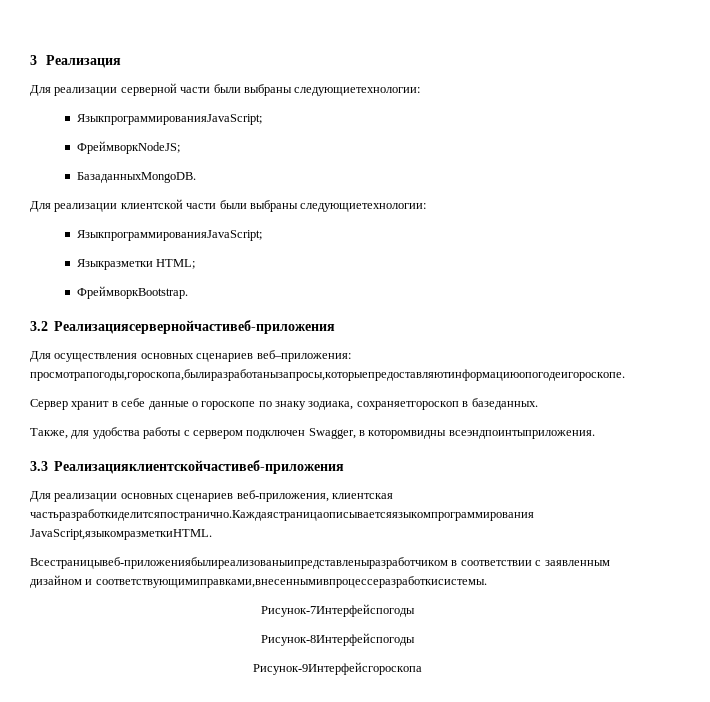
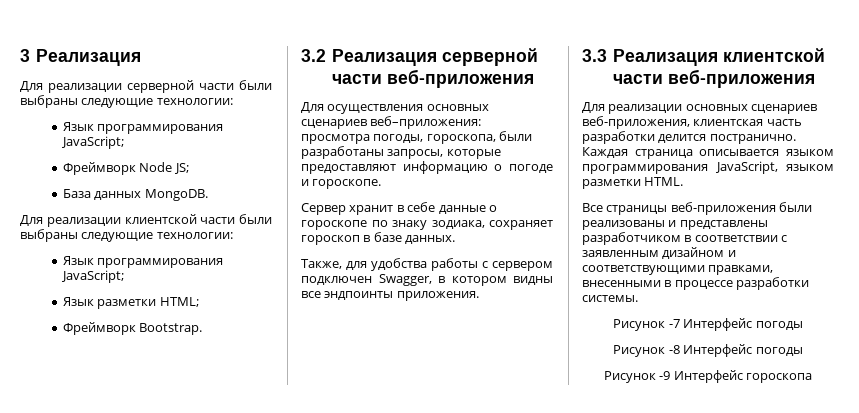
- Для реализации серверной части были выбраны следующиетехнологии:
- ЯзыкпрограммированияJavaScript;
- ФреймворкNodeJS;
- БазаданныхMongoDB.
+ Для реализации серверной части были выбраны следующие технологии:
+ Язык программирования JavaScript;
+ Фреймворк Node JS;
+ База данных MongoDB.
- Для реализации клиентской части были выбраны следующиетехнологии:
- ЯзыкпрограммированияJavaScript;
- Языкразметки HTML;
+ Для реализации клиентской части были выбраны следующие технологии:
+ Язык программирования JavaScript;
+ Язык разметки HTML;
- ФреймворкBootstrap.
+ Фреймворк Bootstrap.
- 3.2 Реализациясервернойчастивеб-приложения
+ 3.2 Реализация серверной части веб-приложения
- Для осуществления основных сценариев веб–приложения: просмотрапогоды,гороскопа,былиразработанызапросы,которыепредоставляютинформациюопогодеигороскопе.
+ Для осуществления основных сценариев веб–приложения: просмотра погоды, гороскопа, были разработаны запросы, которые предоставляют информацию о погоде и гороскопе.
- Сервер хранит в себе данные о гороскопе по знаку зодиака, сохраняетгороскоп в базеданных.
+ Сервер хранит в себе данные о гороскопе по знаку зодиака, сохраняет гороскоп в базе данных.
- Также, для удобства работы с сервером подключен Swagger, в которомвидны всеэндпоинтыприложения.
- 3.3 Реализацияклиентскойчастивеб-приложения
+ Также, для удобства работы с сервером подключен Swagger, в котором видны все эндпоинты приложения.
+ 3.3 Реализация клиентской части веб-приложения
- Для реализации основных сценариев веб-приложения, клиентская частьразработкиделитсяпостранично.Каждаястраницаописываетсяязыкомпрограммирования JavaScript,языкомразметкиHTML.
- Всестраницывеб-приложениябылиреализованыипредставленыразработчиком в соответствии с заявленным дизайном и соответствующимиправками,внесеннымивпроцессеразработкисистемы.
- Рисунок-7Интерфейспогоды
- Рисунок-8Интерфейспогоды
- Рисунок-9Интерфейсгороскопа
+ Для реализации основных сценариев веб-приложения, клиентская часть разработки делится постранично. Каждая страница описывается языком программирования JavaScript, языком разметки HTML.
+ Все страницы веб-приложения были реализованы и представлены разработчиком в соответствии с заявленным дизайном и соответствующими правками, внесенными в процессе разработки системы.
+ Рисунок -7 Интерфейс погоды
+ Рисунок -8 Интерфейс погоды
+ Рисунок -9 Интерфейс гороскопа

